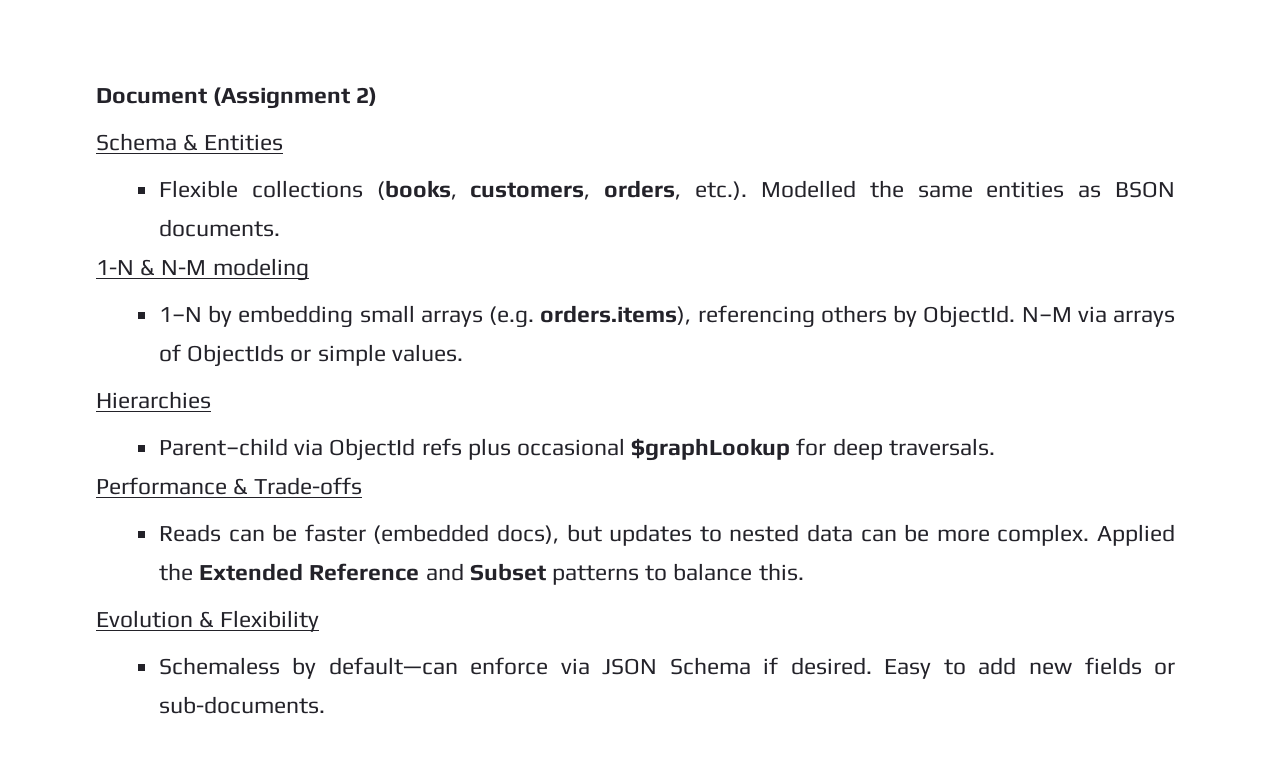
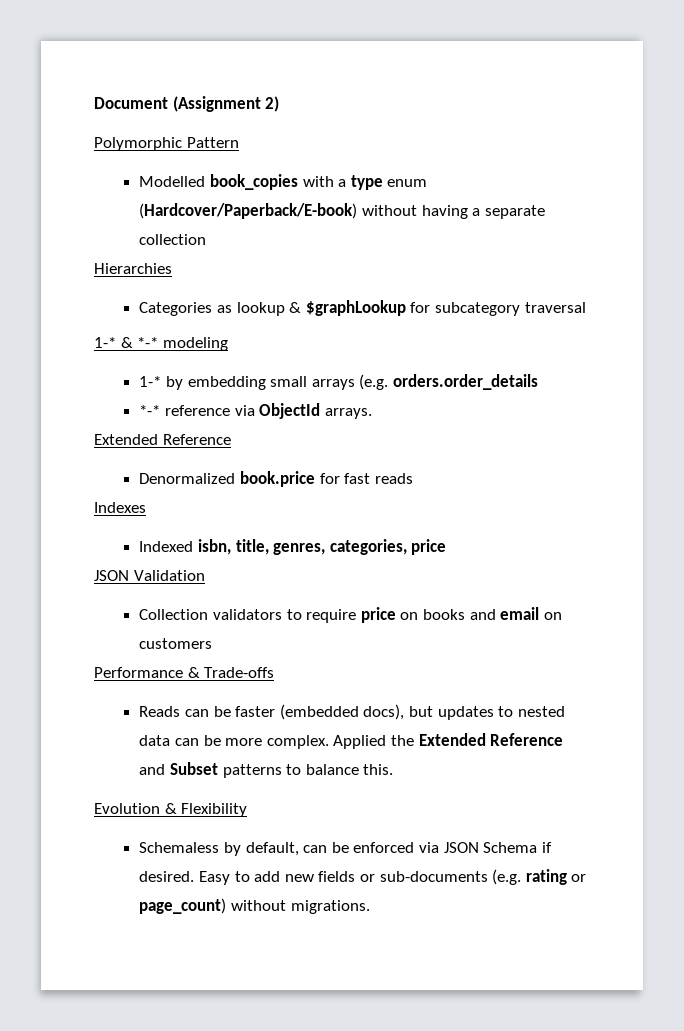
- Schema & Entities
- Flexible collections (books, customers, orders, etc.). Modelled the same entities as BSON documents.
- 1-N & N-M modeling
+ Polymorphic Pattern
+ Modelled book_copies with a type enum (Hardcover/Paperback/E-book) without having a separate collection
+ Hierarchies
+ Categories as lookup & $graphLookup for subcategory traversal
+ 1-* & *-* modeling
- 1–N by embedding small arrays (e.g. orders.items), referencing others by ObjectId. N–M via arrays of ObjectIds or simple values.
- Hierarchies
- Parent–child via ObjectId refs plus occasional $graphLookup for deep traversals.
+ 1-* by embedding small arrays (e.g. orders.order_details
+ *-* reference via ObjectId arrays.
+ Extended Reference
+ Denormalized book.price for fast reads
+ Indexes
+ Indexed isbn, title, genres, categories, price
+ JSON Validation
+ Collection validators to require price on books and email on customers
- Schemaless by default—can enforce via JSON Schema if desired.
+ Schemaless by default, can be enforced via JSON Schema if desired.
- Easy to add new fields or sub-documents.
+ Easy to add new fields or sub-documents (e.g. rating or page_count) without migrations.

